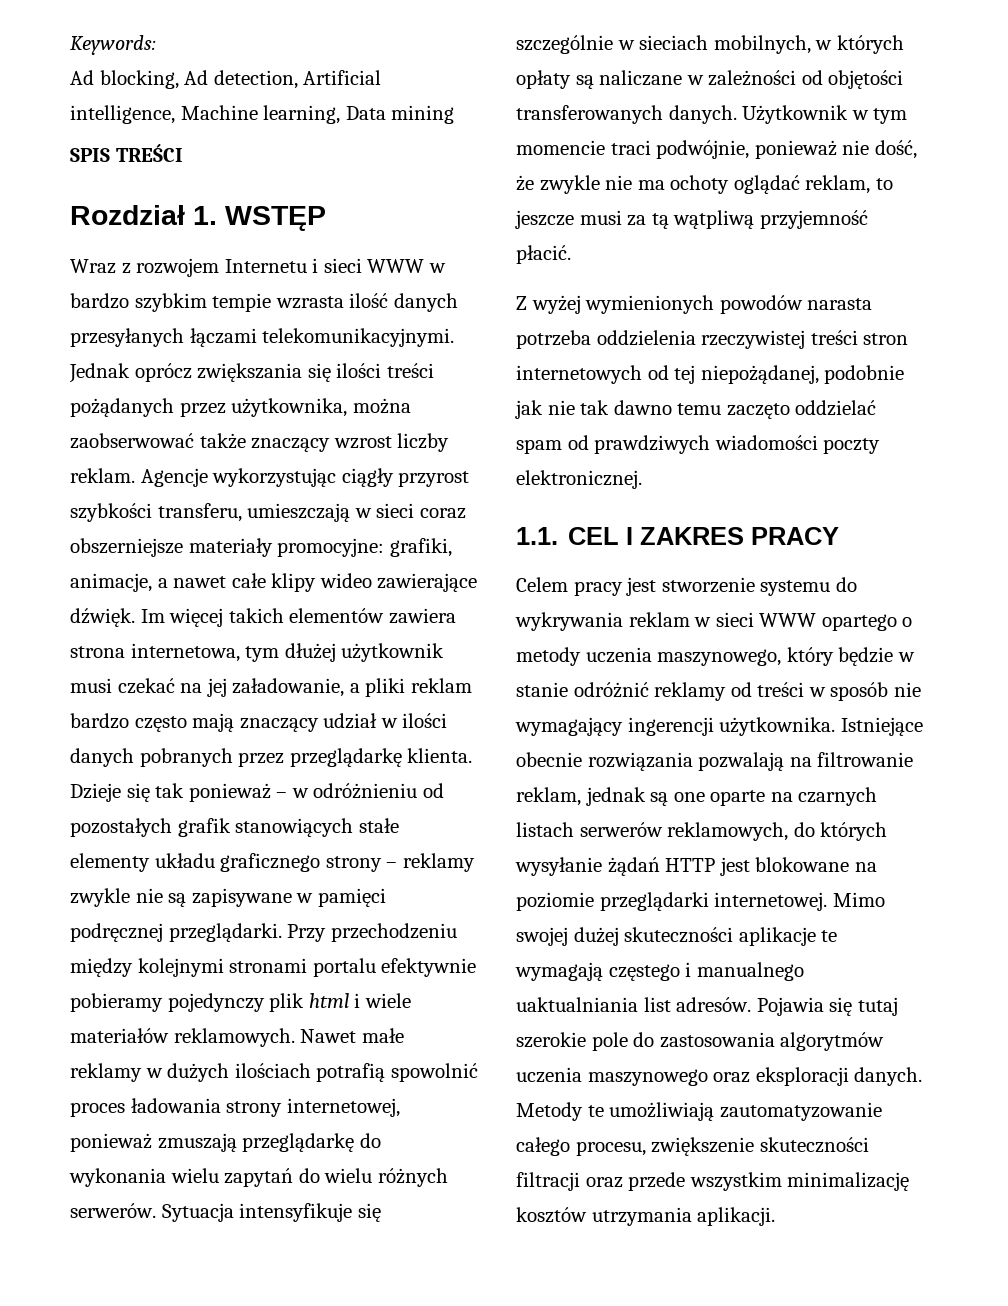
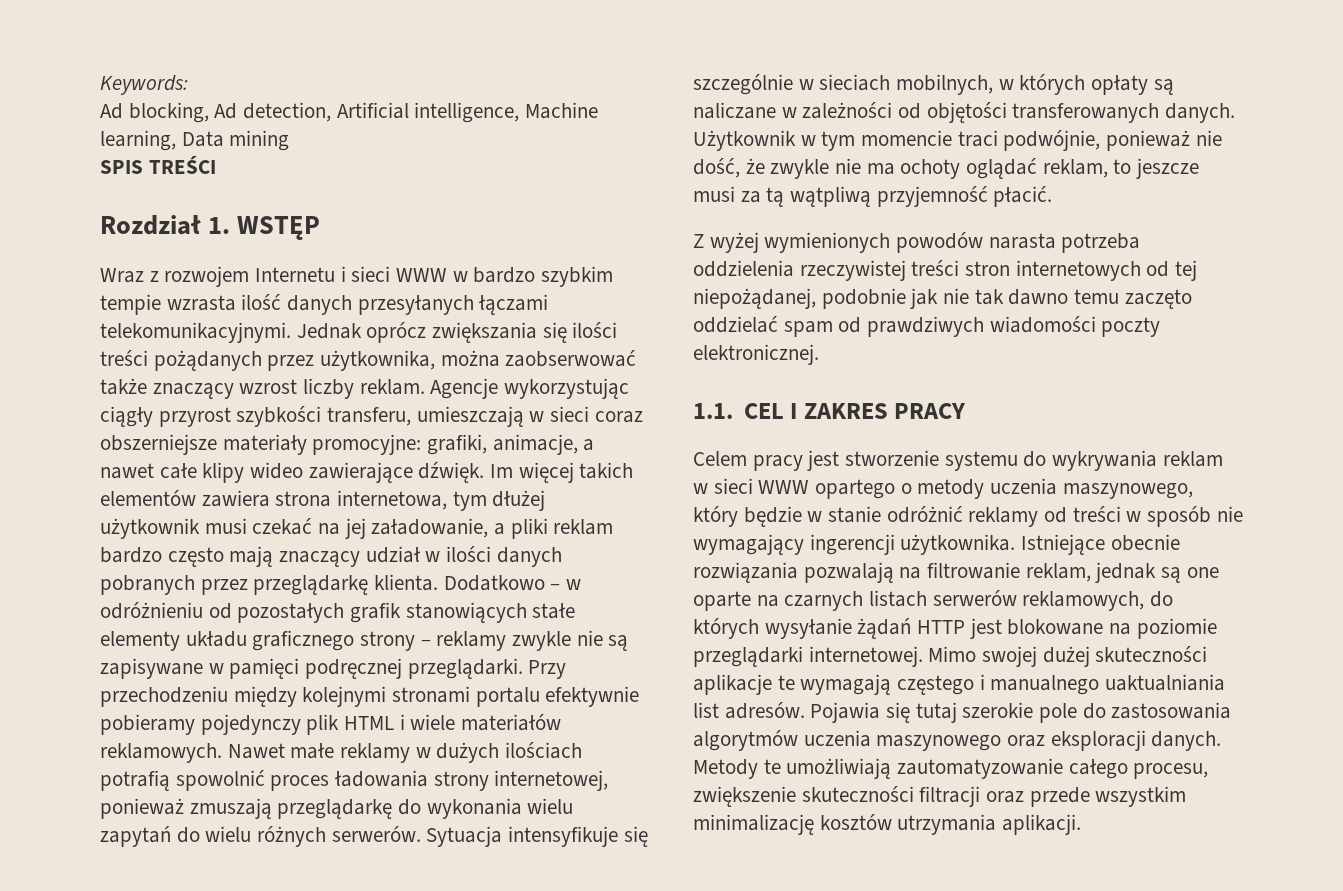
- Dzieje się tak ponieważ – w odróżnieniu od pozostałych grafik stanowiących stałe elementy układu graficznego strony – reklamy zwykle nie są zapisywane w pamięci podręcznej przeglądarki.
+ Dodatkowo – w odróżnieniu od pozostałych grafik stanowiących stałe elementy układu graficznego strony – reklamy zwykle nie są zapisywane w pamięci podręcznej przeglądarki.
- Przy przechodzeniu między kolejnymi stronami portalu efektywnie pobieramy pojedynczy plik html i wiele materiałów reklamowych.
+ Przy przechodzeniu między kolejnymi stronami portalu efektywnie pobieramy pojedynczy plik HTML i wiele materiałów reklamowych.

